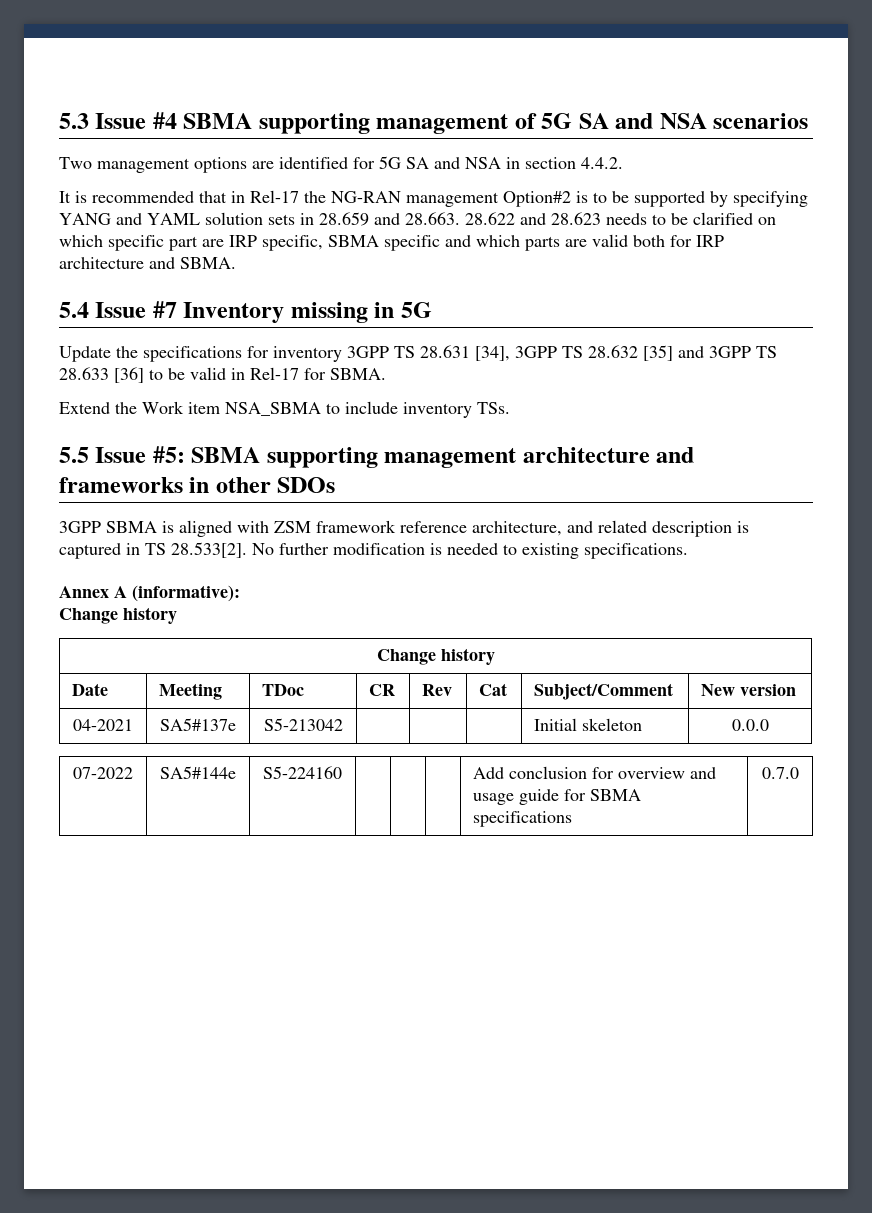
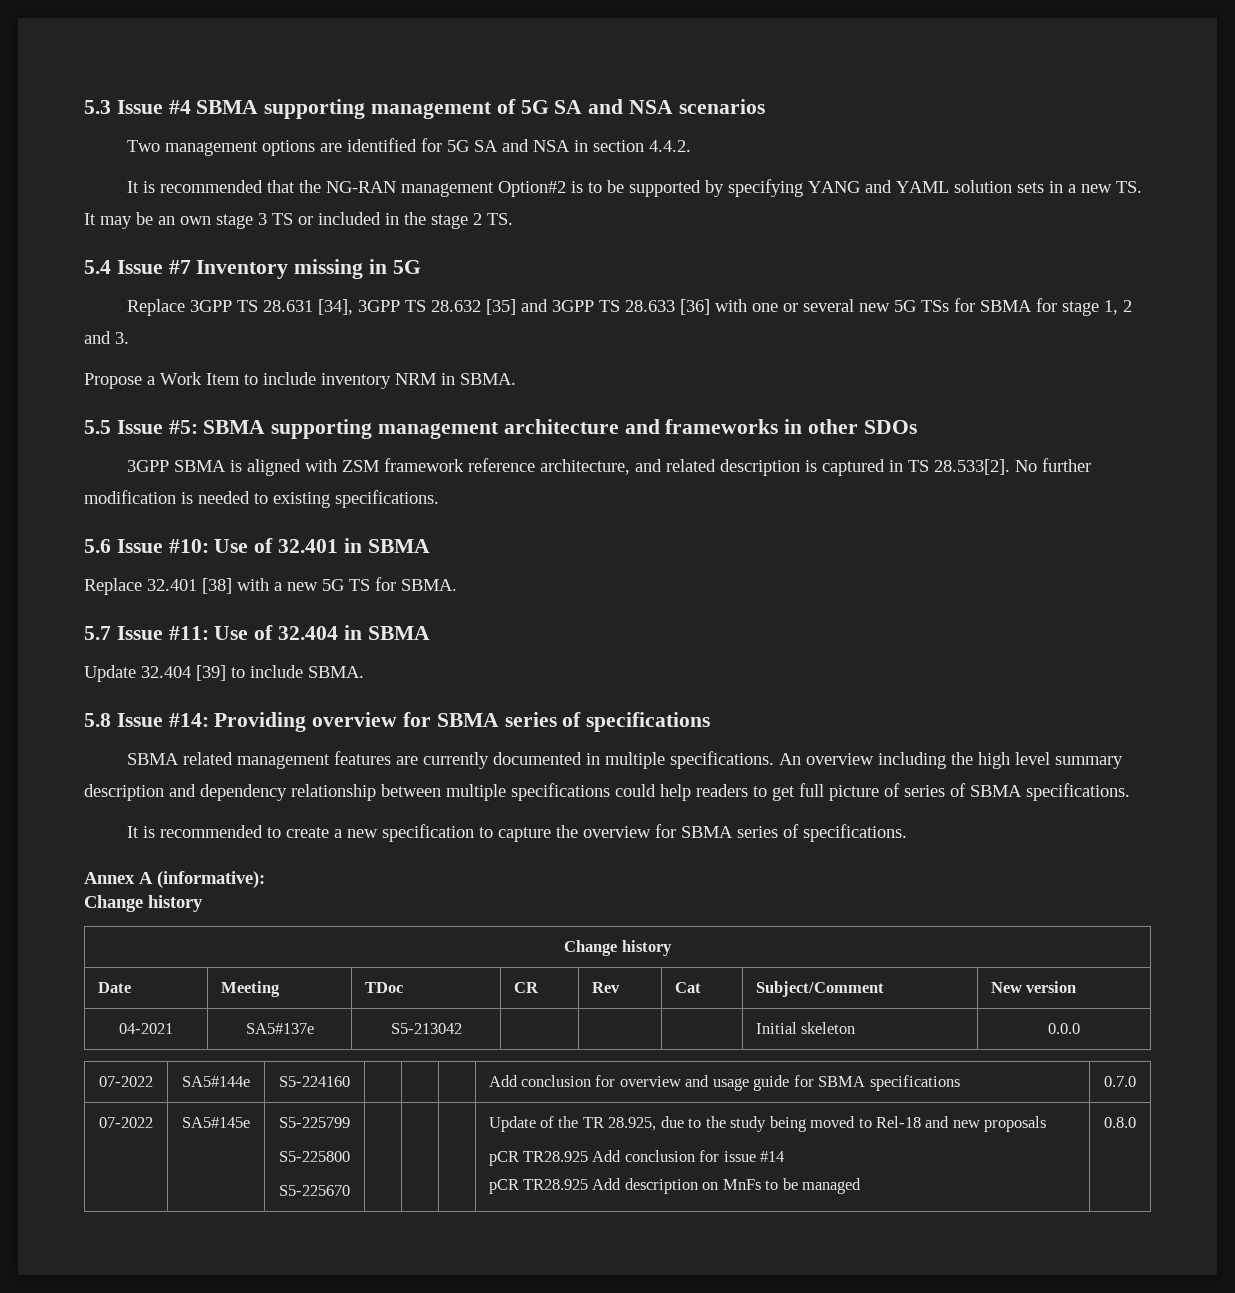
- It is recommended that in Rel-17 the NG-RAN management Option#2 is to be supported by specifying YANG and YAML solution sets in 28.659 and 28.663. 28.622 and 28.623 needs to be clarified on which specific part are IRP specific, SBMA specific and which parts are valid both for IRP architecture and SBMA.
+ It is recommended that the NG-RAN management Option#2 is to be supported by specifying YANG and YAML solution sets in a new TS. It may be an own stage 3 TS or included in the stage 2 TS.
- Update the specifications for inventory 3GPP TS 28.631 [34], 3GPP TS 28.632 [35] and 3GPP TS 28.633 [36] to be valid in Rel-17 for SBMA.
- Extend the Work item NSA_SBMA to include inventory TSs.
+ Replace 3GPP TS 28.631 [34], 3GPP TS 28.632 [35] and 3GPP TS 28.633 [36] with one or several new 5G TSs for SBMA for stage 1, 2 and 3.
+ Propose a Work Item to include inventory NRM in SBMA.
+ 5.6 Issue #10: Use of 32.401 in SBMA
+ Replace 32.401 [38] with a new 5G TS for SBMA.
+ 5.7 Issue #11: Use of 32.404 in SBMA
+ Update 32.404 [39] to include SBMA.
+ 5.8 Issue #14: Providing overview for SBMA series of specifications
+ SBMA related management features are currently documented in multiple specifications. An overview including the high level summary description and dependency relationship between multiple specifications could help readers to get full picture of series of SBMA specifications.
+ It is recommended to create a new specification to capture the overview for SBMA series of specifications.
+ 07-2022 | SA5#145e | S5-225799
+ S5-225800
+ S5-225670 | | | | Update of the TR 28.925, due to the study being moved to Rel-18 and new proposals
+ pCR TR28.925 Add conclusion for issue #14
+ pCR TR28.925 Add description on MnFs to be managed | 0.8.0

